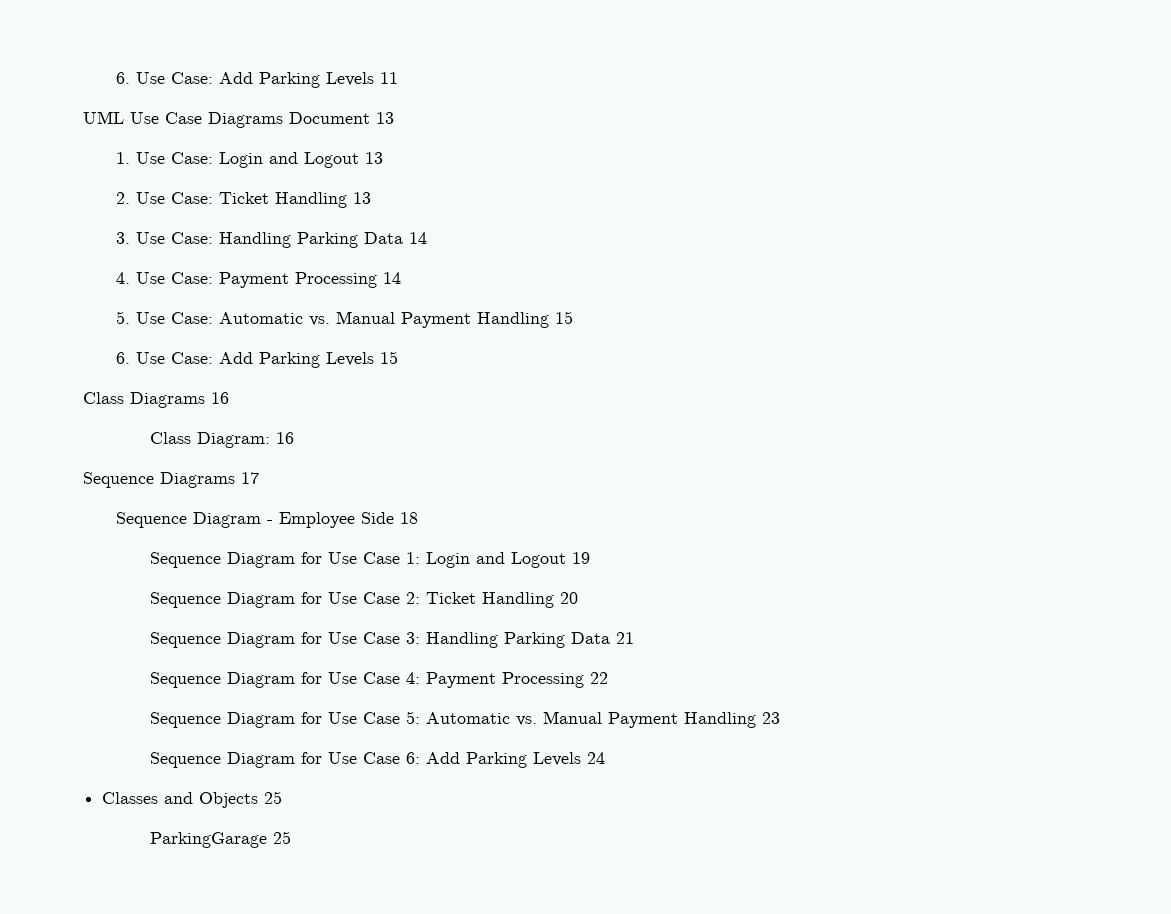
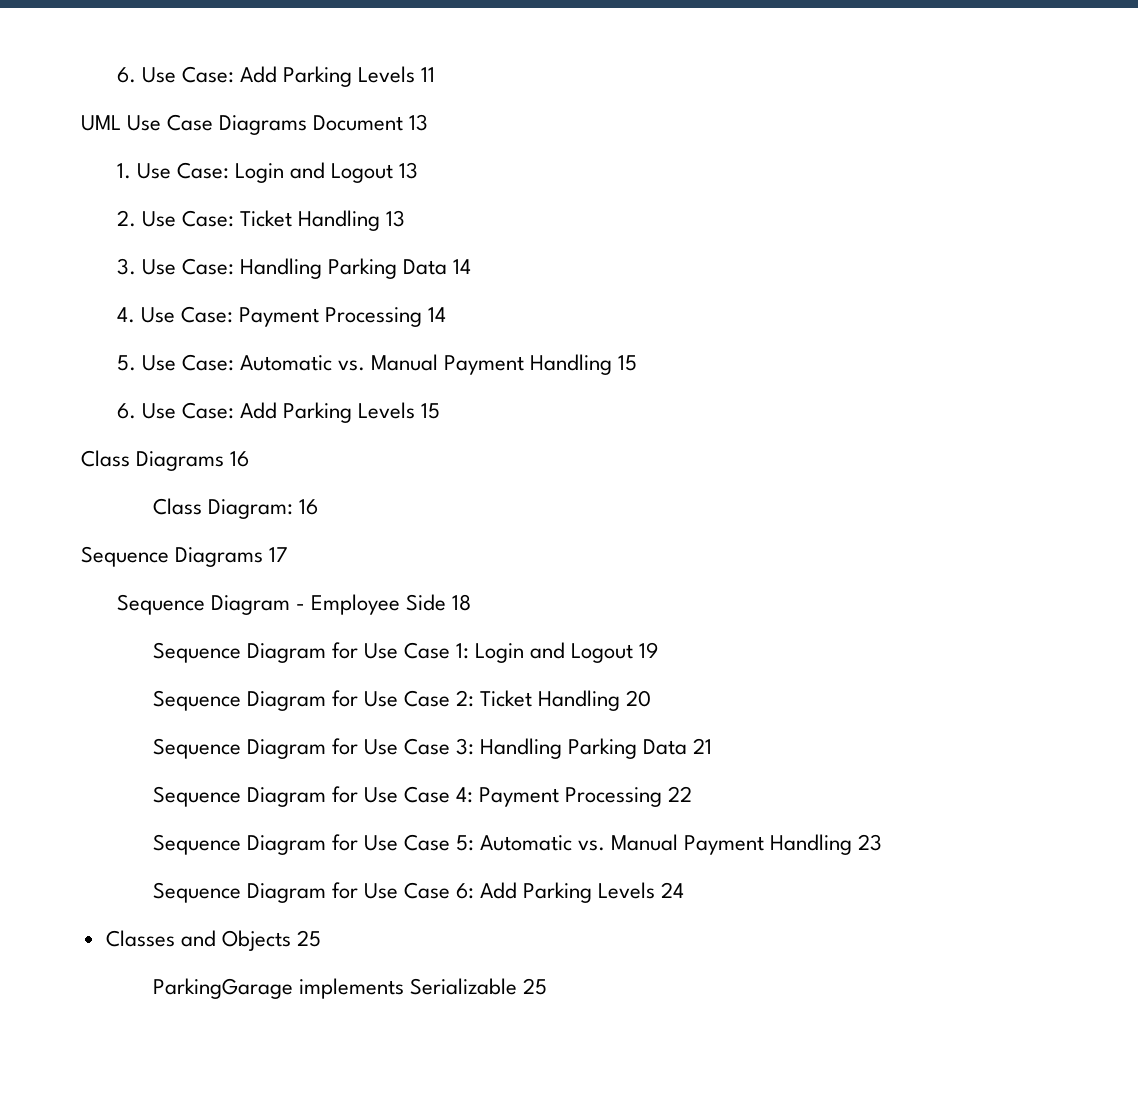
- ParkingGarage 25
+ ParkingGarage implements Serializable 25

